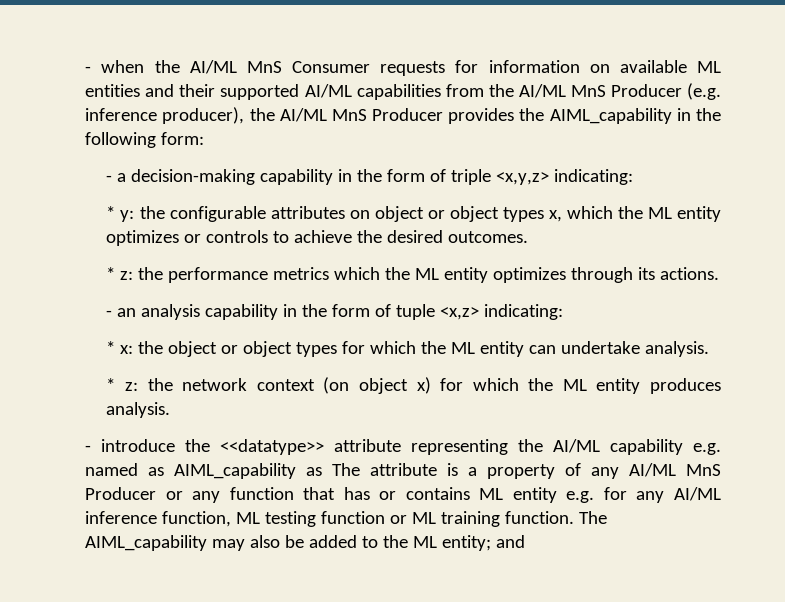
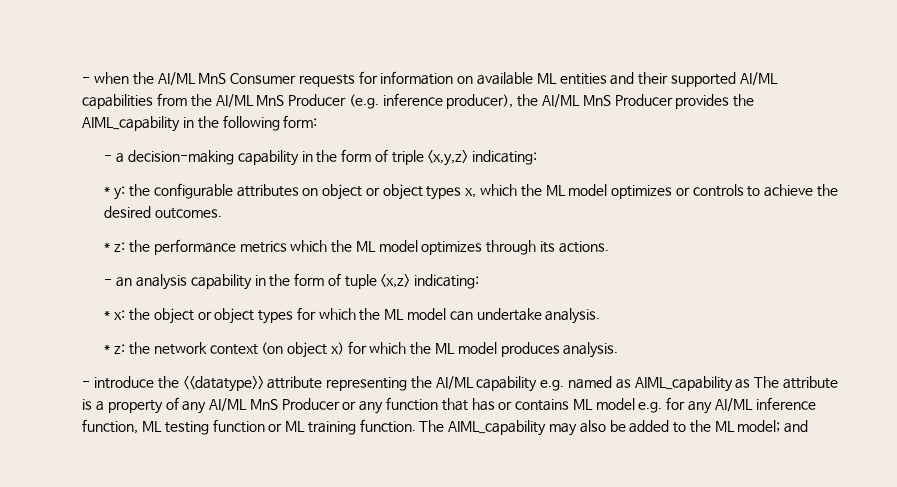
- * y: the configurable attributes on object or object types x, which the ML entity optimizes or controls to achieve the desired outcomes.
+ * y: the configurable attributes on object or object types x, which the ML model optimizes or controls to achieve the desired outcomes.
- * z: the performance metrics which the ML entity optimizes through its actions.
+ * z: the performance metrics which the ML model optimizes through its actions.
- * x: the object or object types for which the ML entity can undertake analysis.
+ * x: the object or object types for which the ML model can undertake analysis.
- * z: the network context (on object x) for which the ML entity produces analysis.
+ * z: the network context (on object x) for which the ML model produces analysis.
- - introduce the <<datatype>> attribute representing the AI/ML capability e.g. named as AIML_capability as The attribute is a property of any AI/ML MnS Producer or any function that has or contains ML entity e.g. for any AI/ML inference function, ML testing function or ML training function.
+ - introduce the <<datatype>> attribute representing the AI/ML capability e.g. named as AIML_capability as The attribute is a property of any AI/ML MnS Producer or any function that has or contains ML model e.g. for any AI/ML inference function, ML testing function or ML training function.
- The AIML_capability may also be added to the ML entity; and
+ The AIML_capability may also be added to the ML model; and

